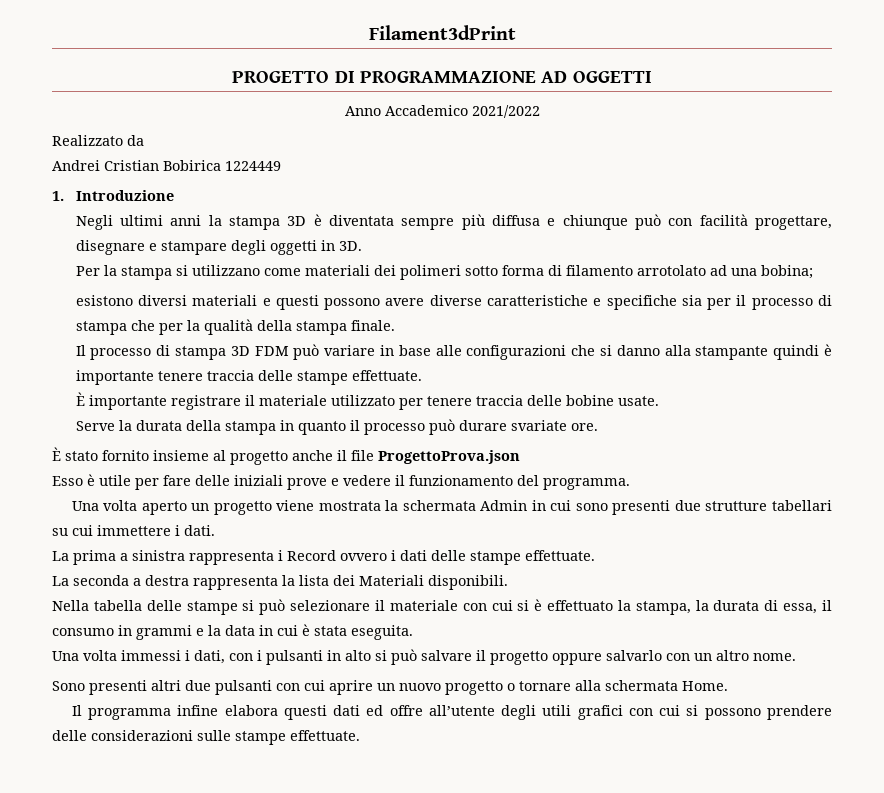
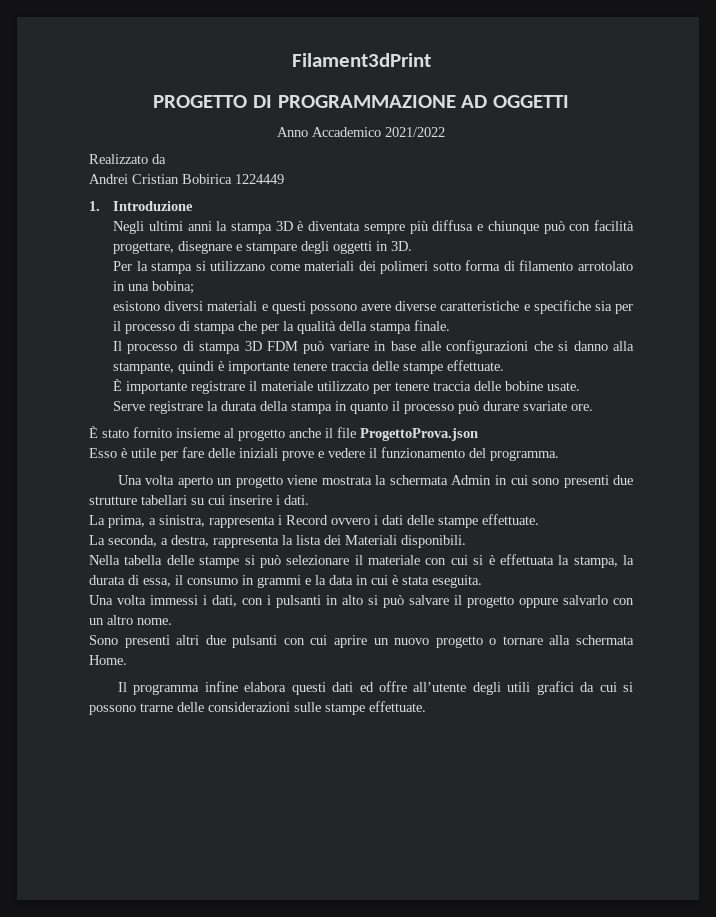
- Per la stampa si utilizzano come materiali dei polimeri sotto forma di filamento arrotolato ad una bobina;
+ Per la stampa si utilizzano come materiali dei polimeri sotto forma di filamento arrotolato in una bobina;
- Il processo di stampa 3D FDM può variare in base alle configurazioni che si danno alla stampante quindi è importante tenere traccia delle stampe effettuate.
+ Il processo di stampa 3D FDM può variare in base alle configurazioni che si danno alla stampante, quindi è importante tenere traccia delle stampe effettuate.
- Serve la durata della stampa in quanto il processo può durare svariate ore.
+ Serve registrare la durata della stampa in quanto il processo può durare svariate ore.
- Una volta aperto un progetto viene mostrata la schermata Admin in cui sono presenti due strutture tabellari su cui immettere i dati.
+ Una volta aperto un progetto viene mostrata la schermata Admin in cui sono presenti due strutture tabellari su cui inserire i dati.
- La prima a sinistra rappresenta i Record ovvero i dati delle stampe effettuate.
+ La prima, a sinistra, rappresenta i Record ovvero i dati delle stampe effettuate.
- La seconda a destra rappresenta la lista dei Materiali disponibili.
+ La seconda, a destra, rappresenta la lista dei Materiali disponibili.
- Nella tabella delle stampe si può selezionare il materiale con cui si è effettuato la stampa, la durata di essa, il consumo in grammi e la data in cui è stata eseguita.
+ Nella tabella delle stampe si può selezionare il materiale con cui si è effettuata la stampa, la durata di essa, il consumo in grammi e la data in cui è stata eseguita.
- Il programma infine elabora questi dati ed offre all’utente degli utili grafici con cui si possono prendere delle considerazioni sulle stampe effettuate.
+ Il programma infine elabora questi dati ed offre all’utente degli utili grafici da cui si possono trarne delle considerazioni sulle stampe effettuate.

